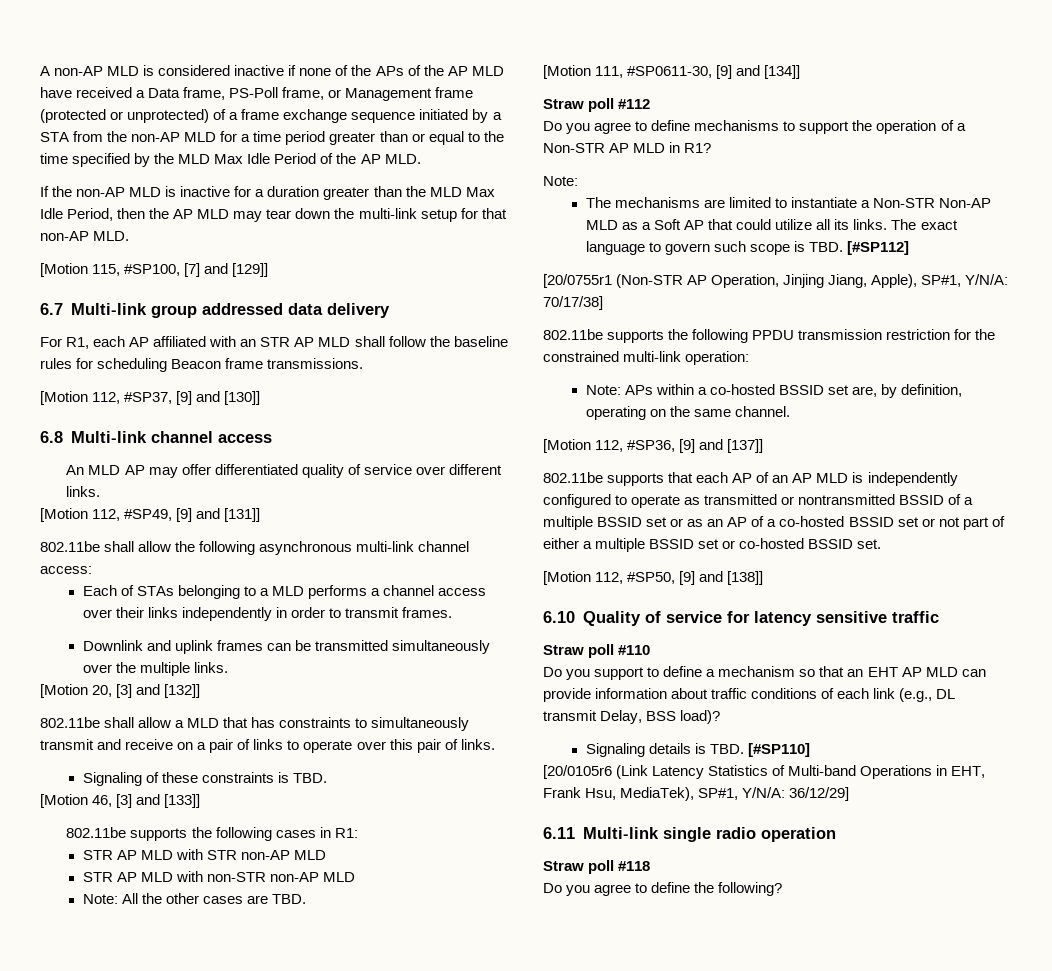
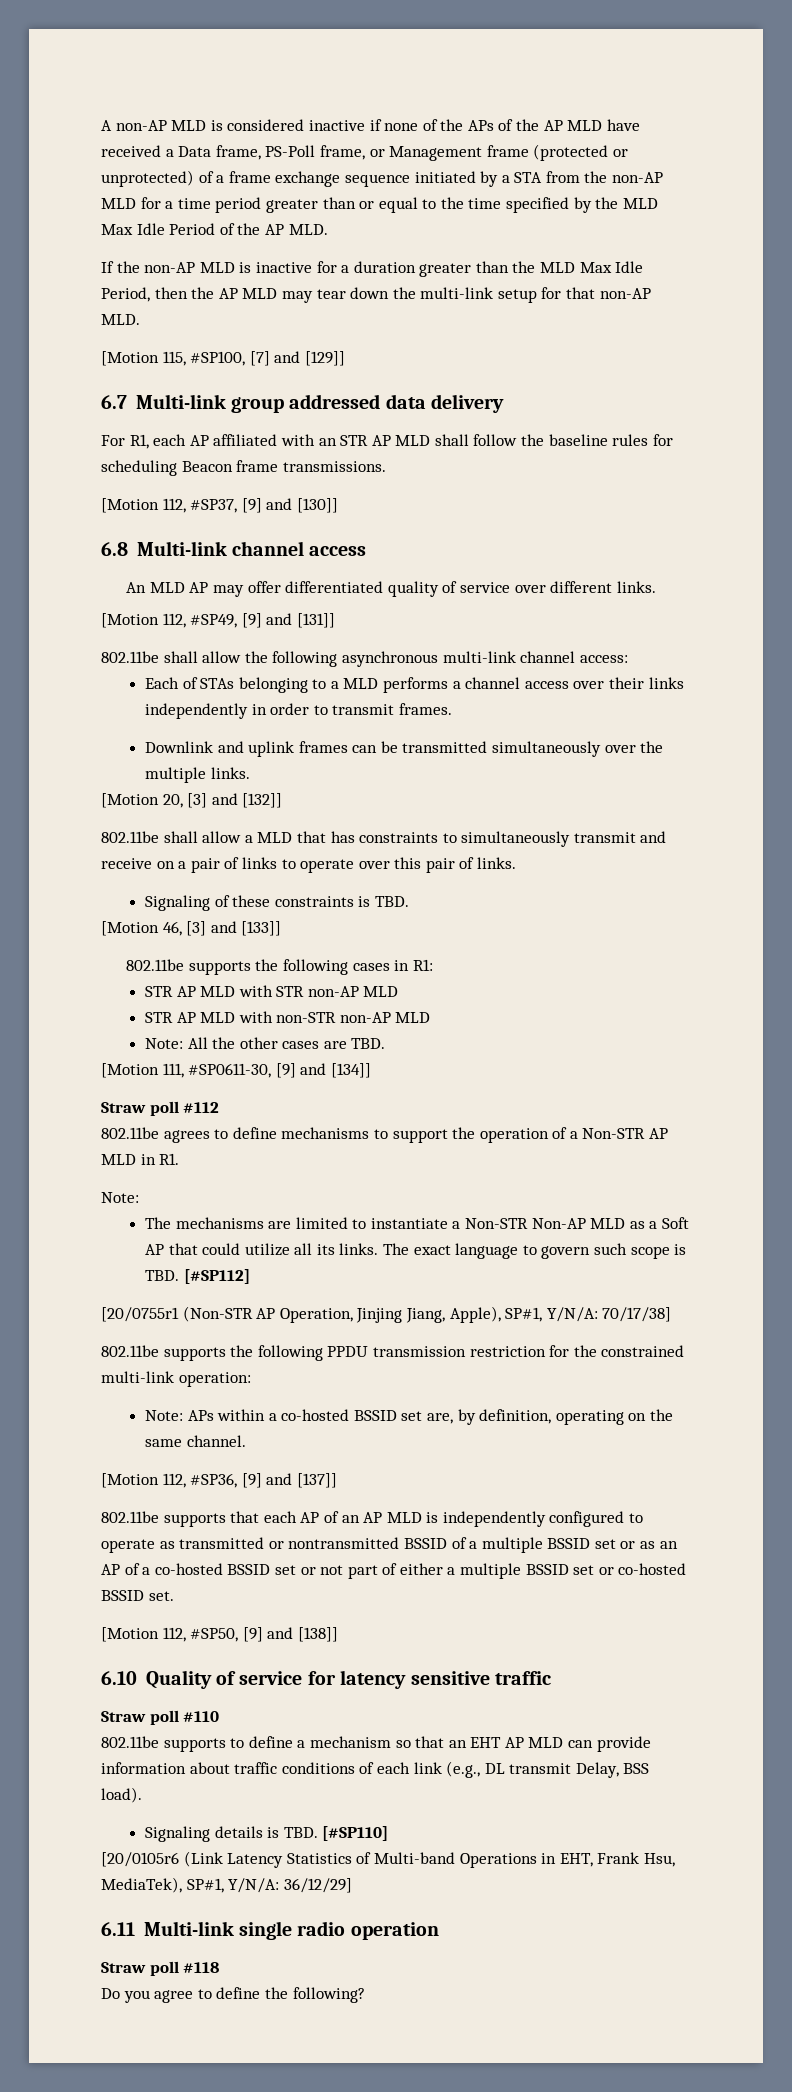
- Do you agree to define mechanisms to support the operation of a Non-STR AP MLD in R1?
+ 802.11be agrees to define mechanisms to support the operation of a Non-STR AP MLD in R1.
- Do you support to define a mechanism so that an EHT AP MLD can provide information about traffic conditions of each link (e.g., DL transmit Delay, BSS load)?
+ 802.11be supports to define a mechanism so that an EHT AP MLD can provide information about traffic conditions of each link (e.g., DL transmit Delay, BSS load).

